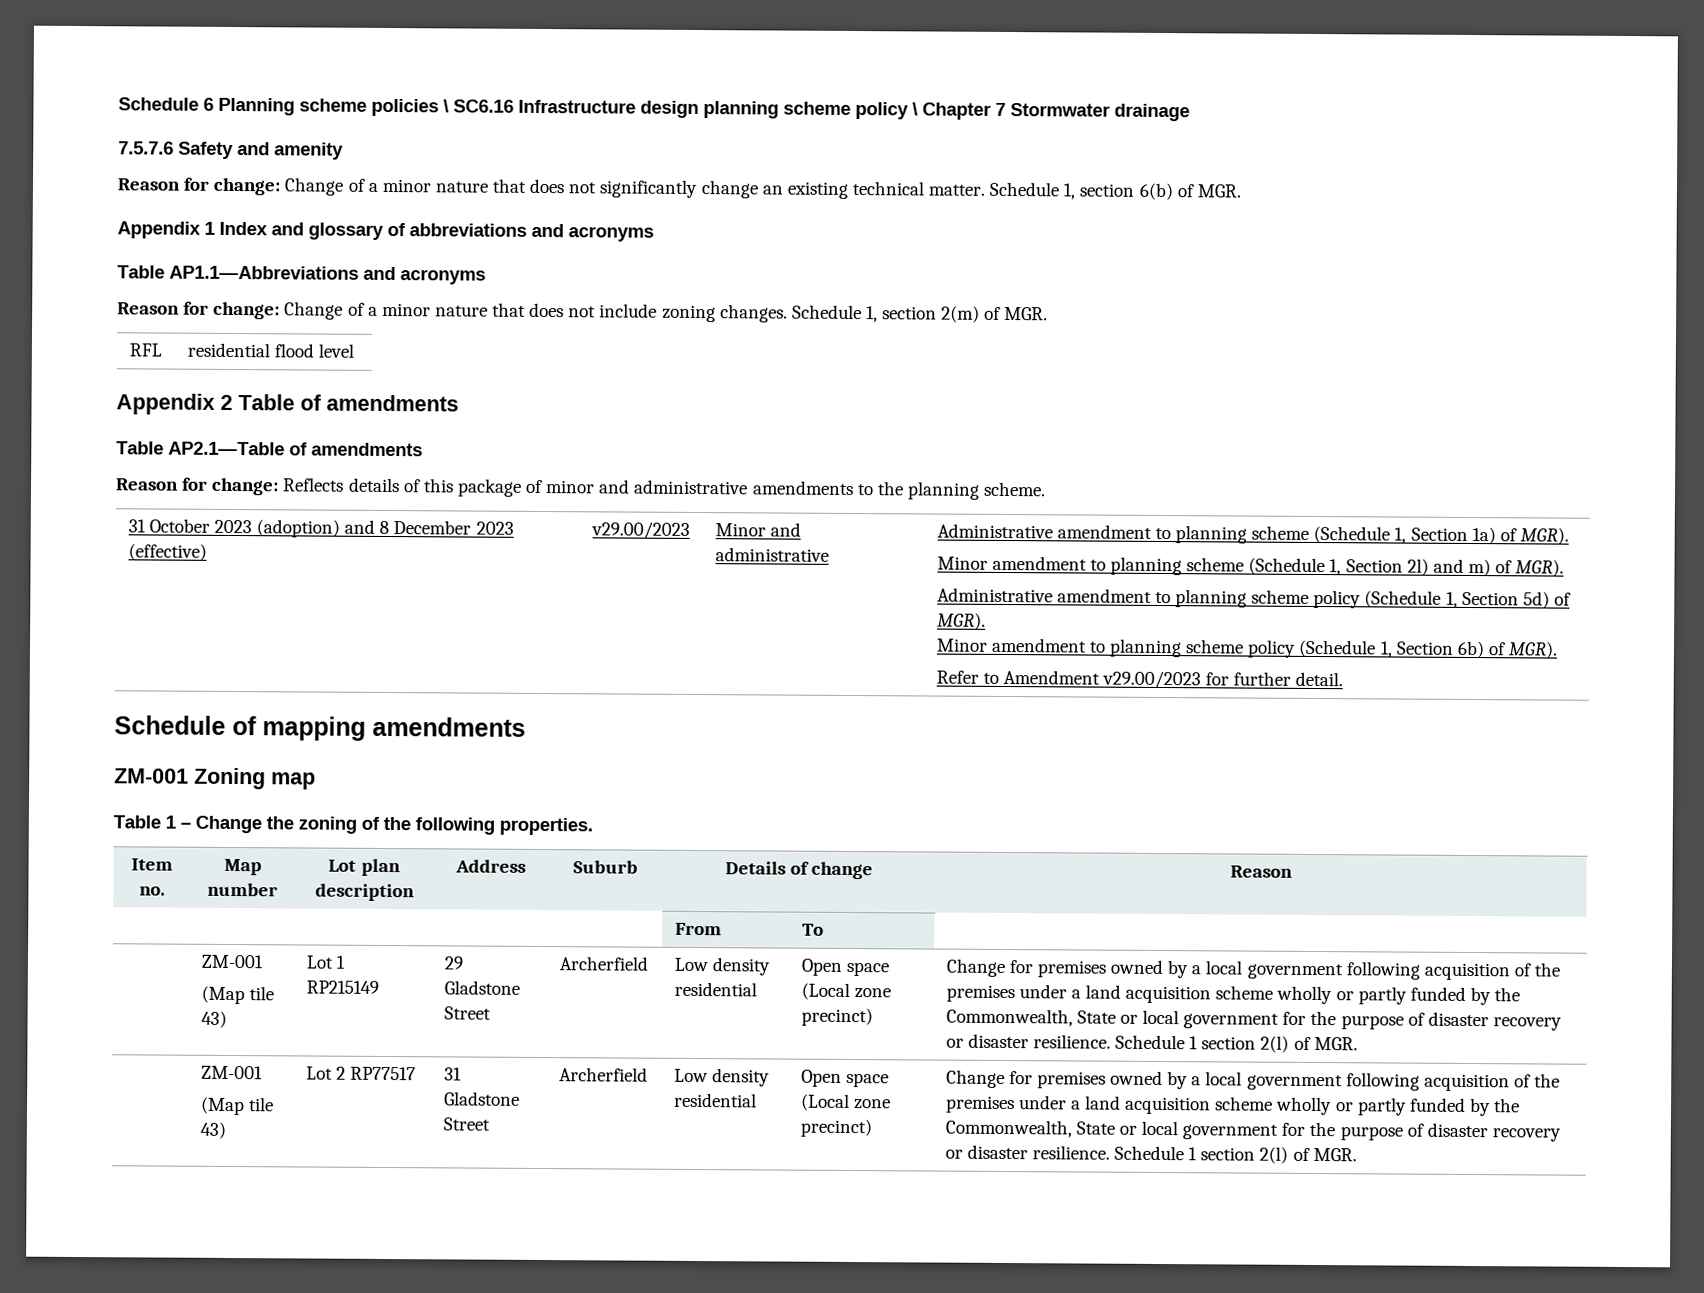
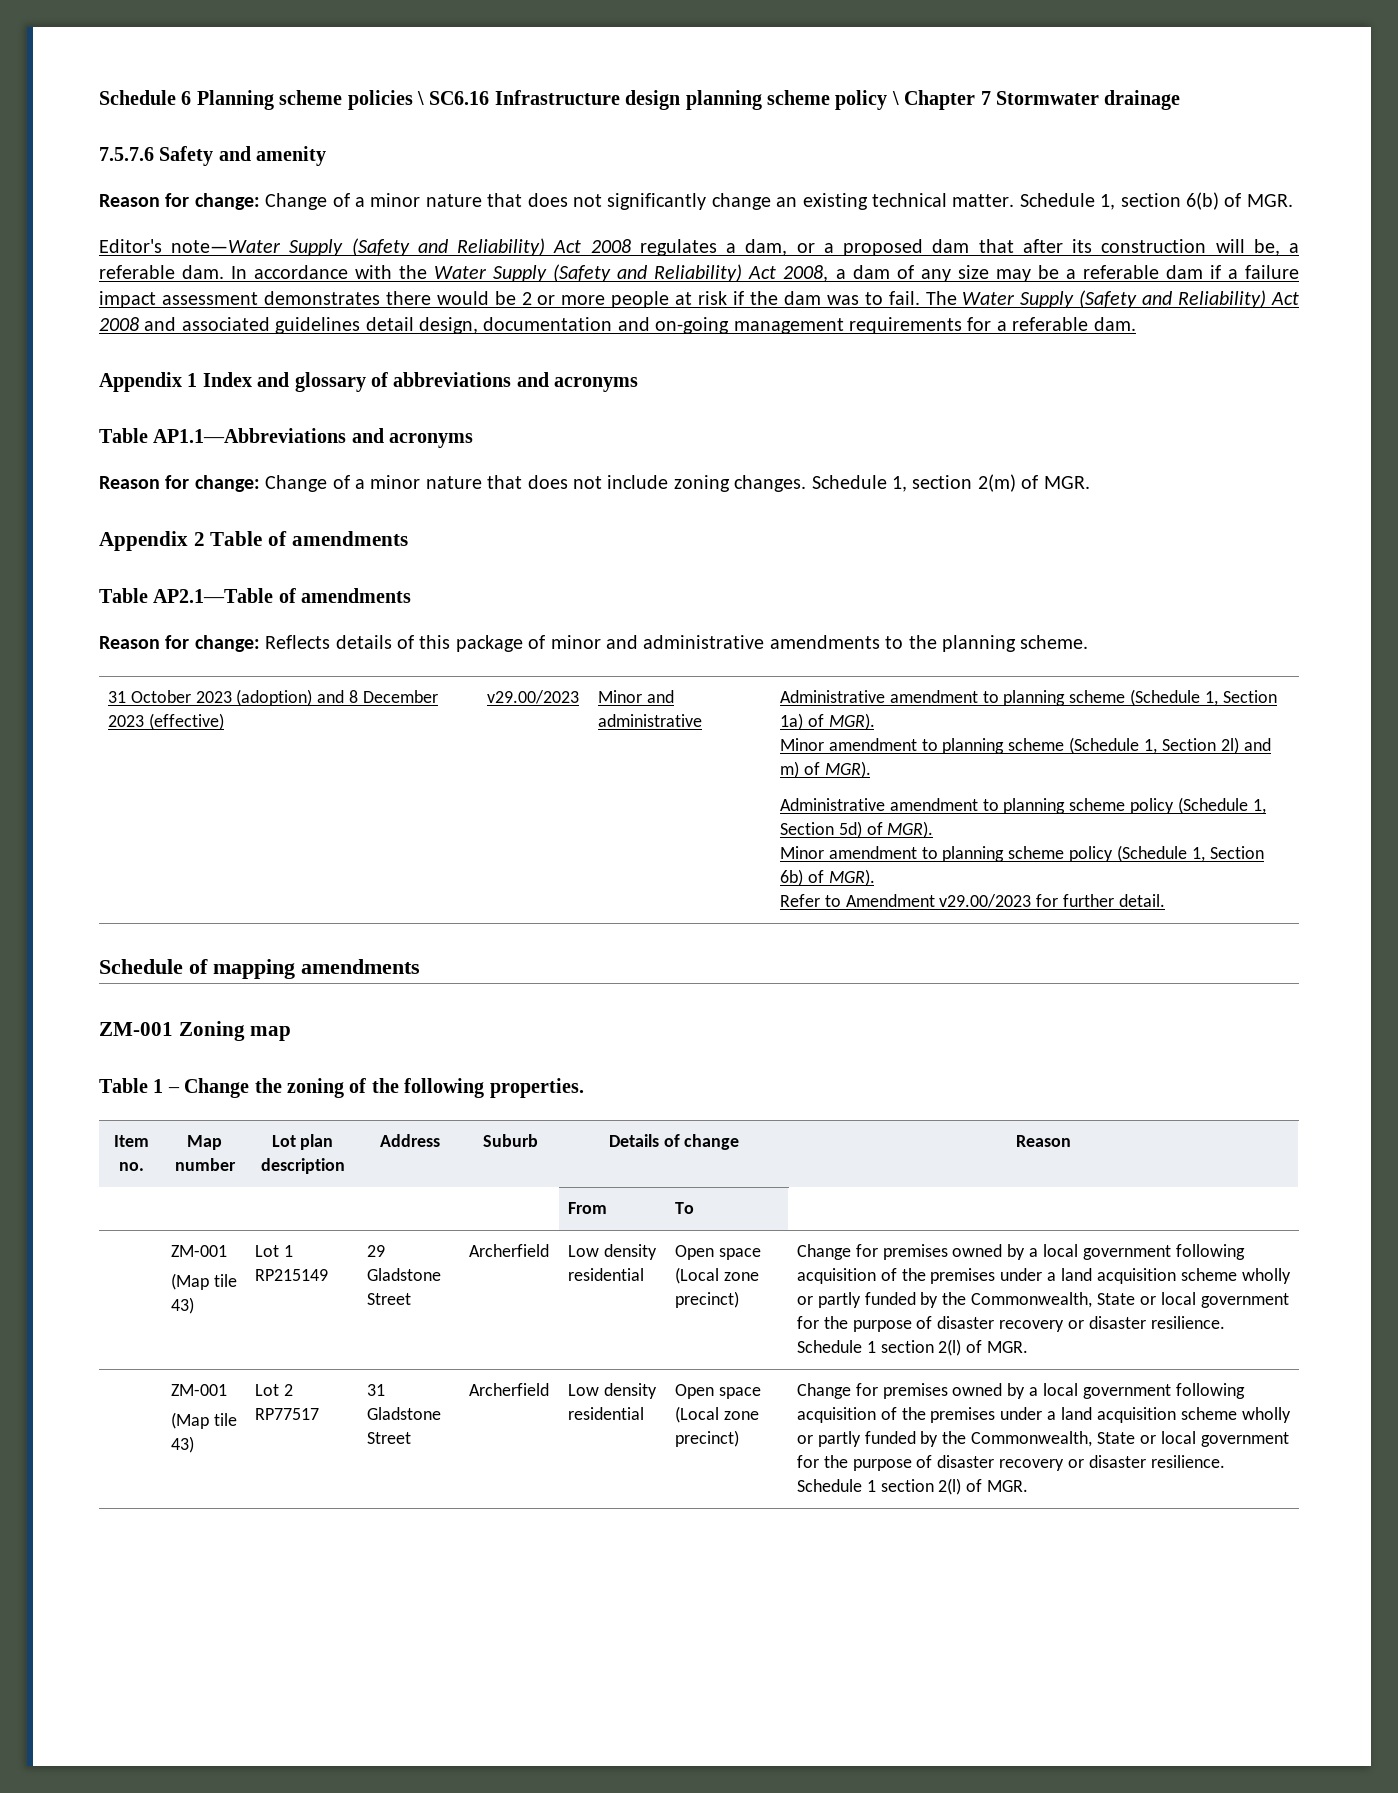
+ Editor's note—Water Supply (Safety and Reliability) Act 2008 regulates a dam, or a proposed dam that after its construction will be, a referable dam. In accordance with the Water Supply (Safety and Reliability) Act 2008, a dam of any size may be a referable dam if a failure impact assessment demonstrates there would be 2 or more people at risk if the dam was to fail. The Water Supply (Safety and Reliability) Act 2008 and associated guidelines detail design, documentation and on-going management requirements for a referable dam.
- RFL | residential flood level

